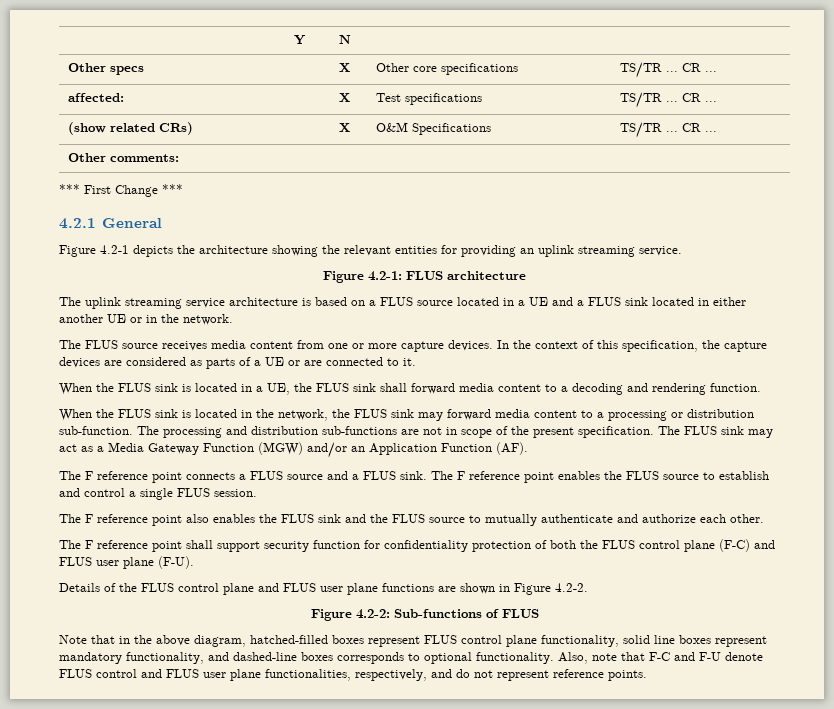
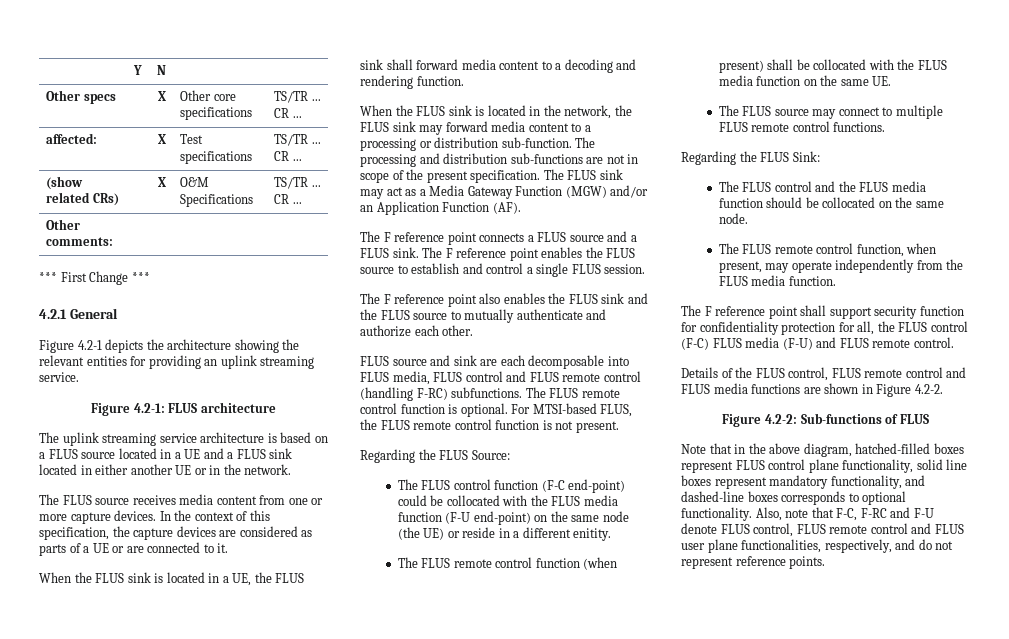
+ FLUS source and sink are each decomposable into FLUS media, FLUS control and FLUS remote control (handling F-RC) subfunctions. The FLUS remote control function is optional. For MTSI-based FLUS, the FLUS remote control function is not present.
+ Regarding the FLUS Source:
+ The FLUS control function (F-C end-point) could be collocated with the FLUS media function (F-U end-point) on the same node (the UE) or reside in a different enitity.
+ The FLUS remote control function (when present) shall be collocated with the FLUS media function on the same UE.
+ The FLUS source may connect to multiple FLUS remote control functions.
+ Regarding the FLUS Sink:
+ The FLUS control and the FLUS media function should be collocated on the same node.
+ The FLUS remote control function, when present, may operate independently from the FLUS media function.
- The F reference point shall support security function for confidentiality protection of both the FLUS control plane (F-C) and FLUS user plane (F-U).
- Details of the FLUS control plane and FLUS user plane functions are shown in Figure 4.2-2.
+ The F reference point shall support security function for confidentiality protection for all, the FLUS control (F-C) FLUS media (F-U) and FLUS remote control.
+ Details of the FLUS control, FLUS remote control and FLUS media functions are shown in Figure 4.2-2.
- Also, note that F-C and F-U denote FLUS control and FLUS user plane functionalities, respectively, and do not represent reference points.
+ Also, note that F-C, F-RC and F-U denote FLUS control, FLUS remote control and FLUS user plane functionalities, respectively, and do not represent reference points.

